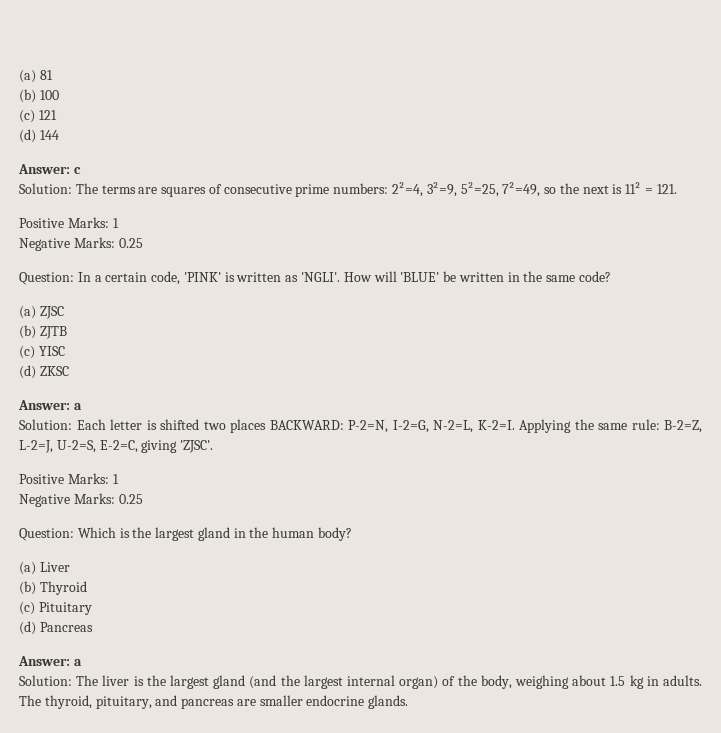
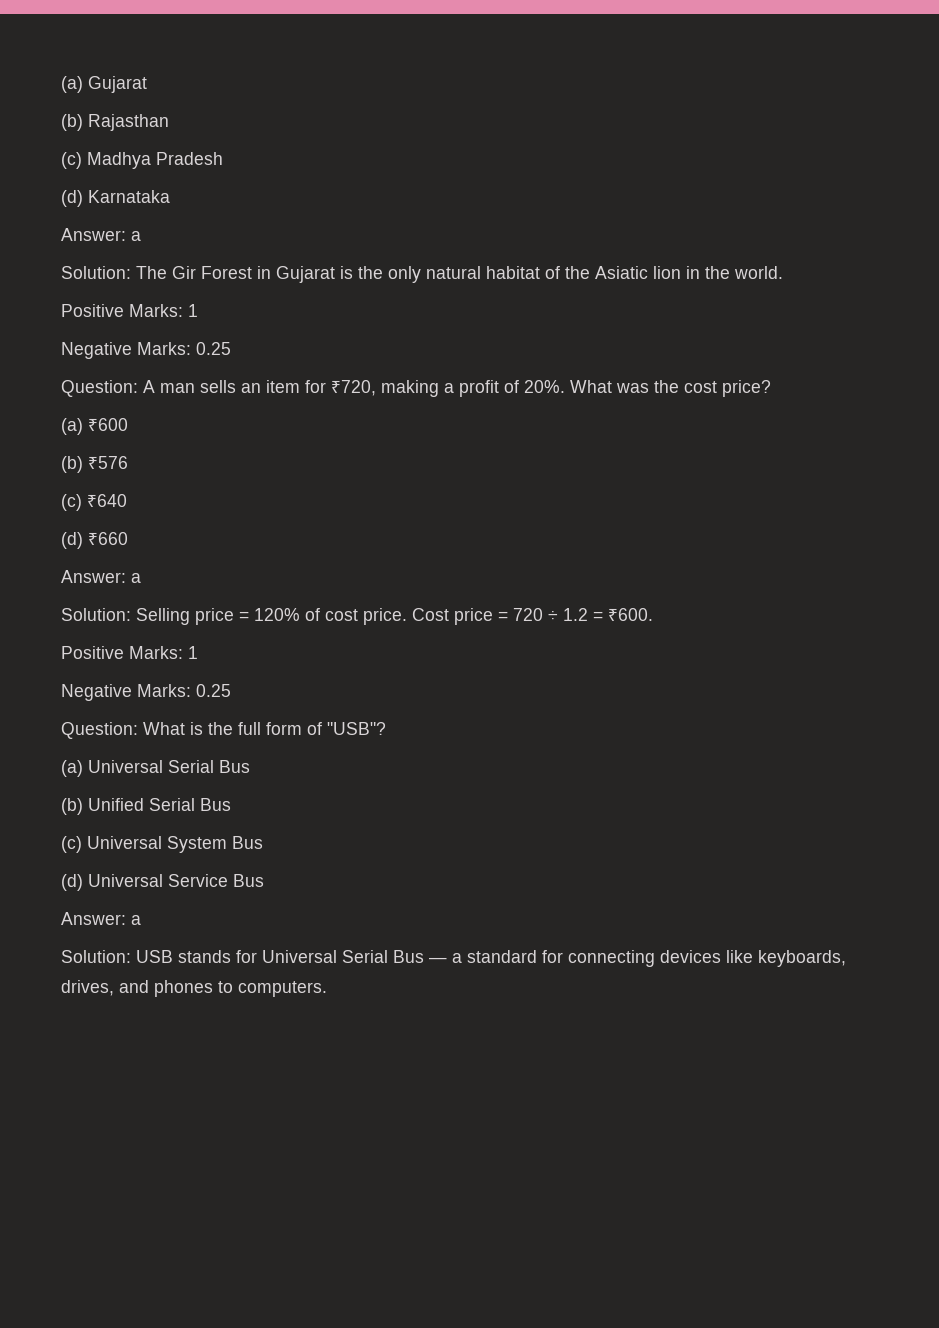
- (a) 81
- (b) 100
- (c) 121
- (d) 144
- Answer: c
- Solution: The terms are squares of consecutive prime numbers: 2²=4, 3²=9, 5²=25, 7²=49, so the next is 11² = 121.
+ (a) Gujarat
+ (b) Rajasthan
+ (c) Madhya Pradesh
+ (d) Karnataka
+ Answer: a
+ Solution: The Gir Forest in Gujarat is the only natural habitat of the Asiatic lion in the world.
  Positive Marks: 1
  Negative Marks: 0.25
- Question: In a certain code, 'PINK' is written as 'NGLI'. How will 'BLUE' be written in the same code?
- (a) ZJSC
- (b) ZJTB
- (c) YISC
- (d) ZKSC
+ Question: A man sells an item for ₹720, making a profit of 20%. What was the cost price?
+ (a) ₹600
+ (b) ₹576
+ (c) ₹640
+ (d) ₹660
  Answer: a
- Solution: Each letter is shifted two places BACKWARD: P-2=N, I-2=G, N-2=L, K-2=I. Applying the same rule: B-2=Z, L-2=J, U-2=S, E-2=C, giving 'ZJSC'.
+ Solution: Selling price = 120% of cost price. Cost price = 720 ÷ 1.2 = ₹600.
  Positive Marks: 1
  Negative Marks: 0.25
- Question: Which is the largest gland in the human body?
- (a) Liver
- (b) Thyroid
- (c) Pituitary
- (d) Pancreas
+ Question: What is the full form of "USB"?
+ (a) Universal Serial Bus
+ (b) Unified Serial Bus
+ (c) Universal System Bus
+ (d) Universal Service Bus
  Answer: a
- Solution: The liver is the largest gland (and the largest internal organ) of the body, weighing about 1.5 kg in adults. The thyroid, pituitary, and pancreas are smaller endocrine glands.
+ Solution: USB stands for Universal Serial Bus — a standard for connecting devices like keyboards, drives, and phones to computers.

